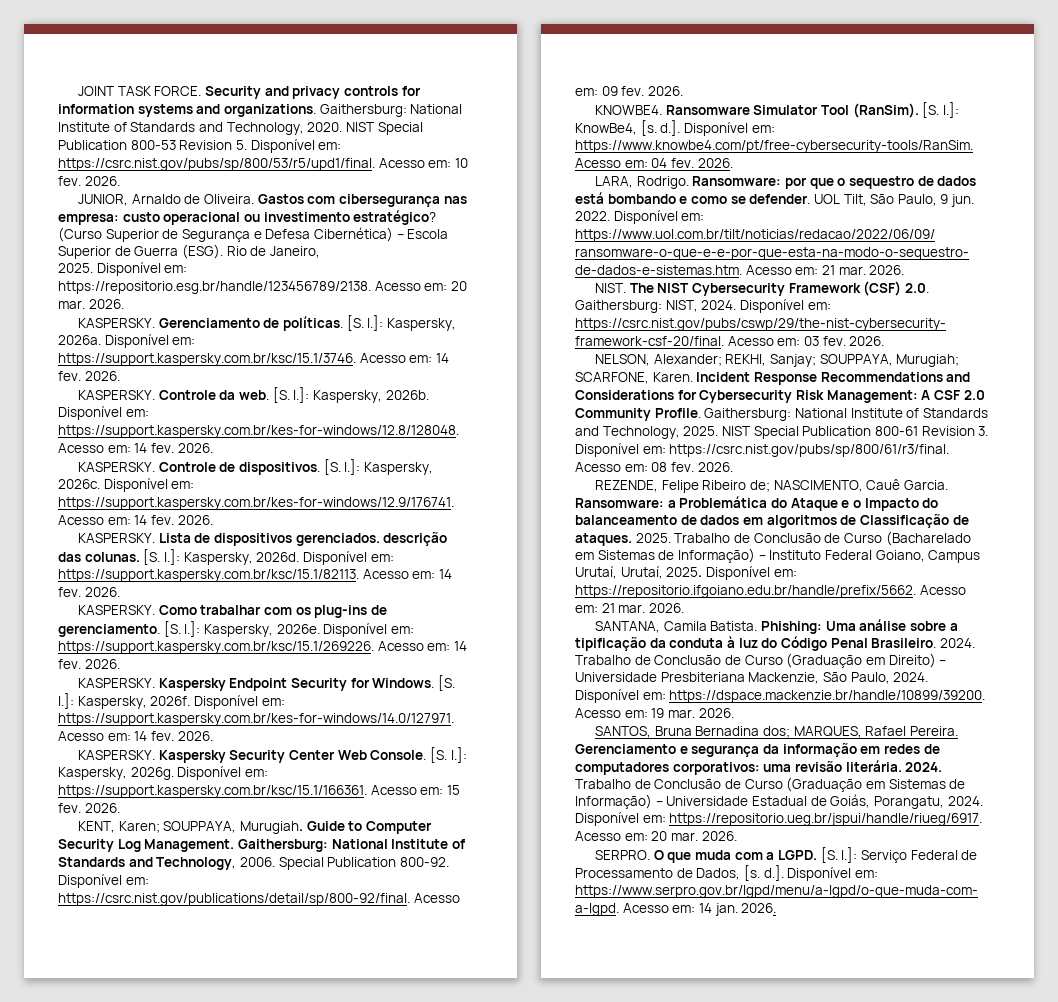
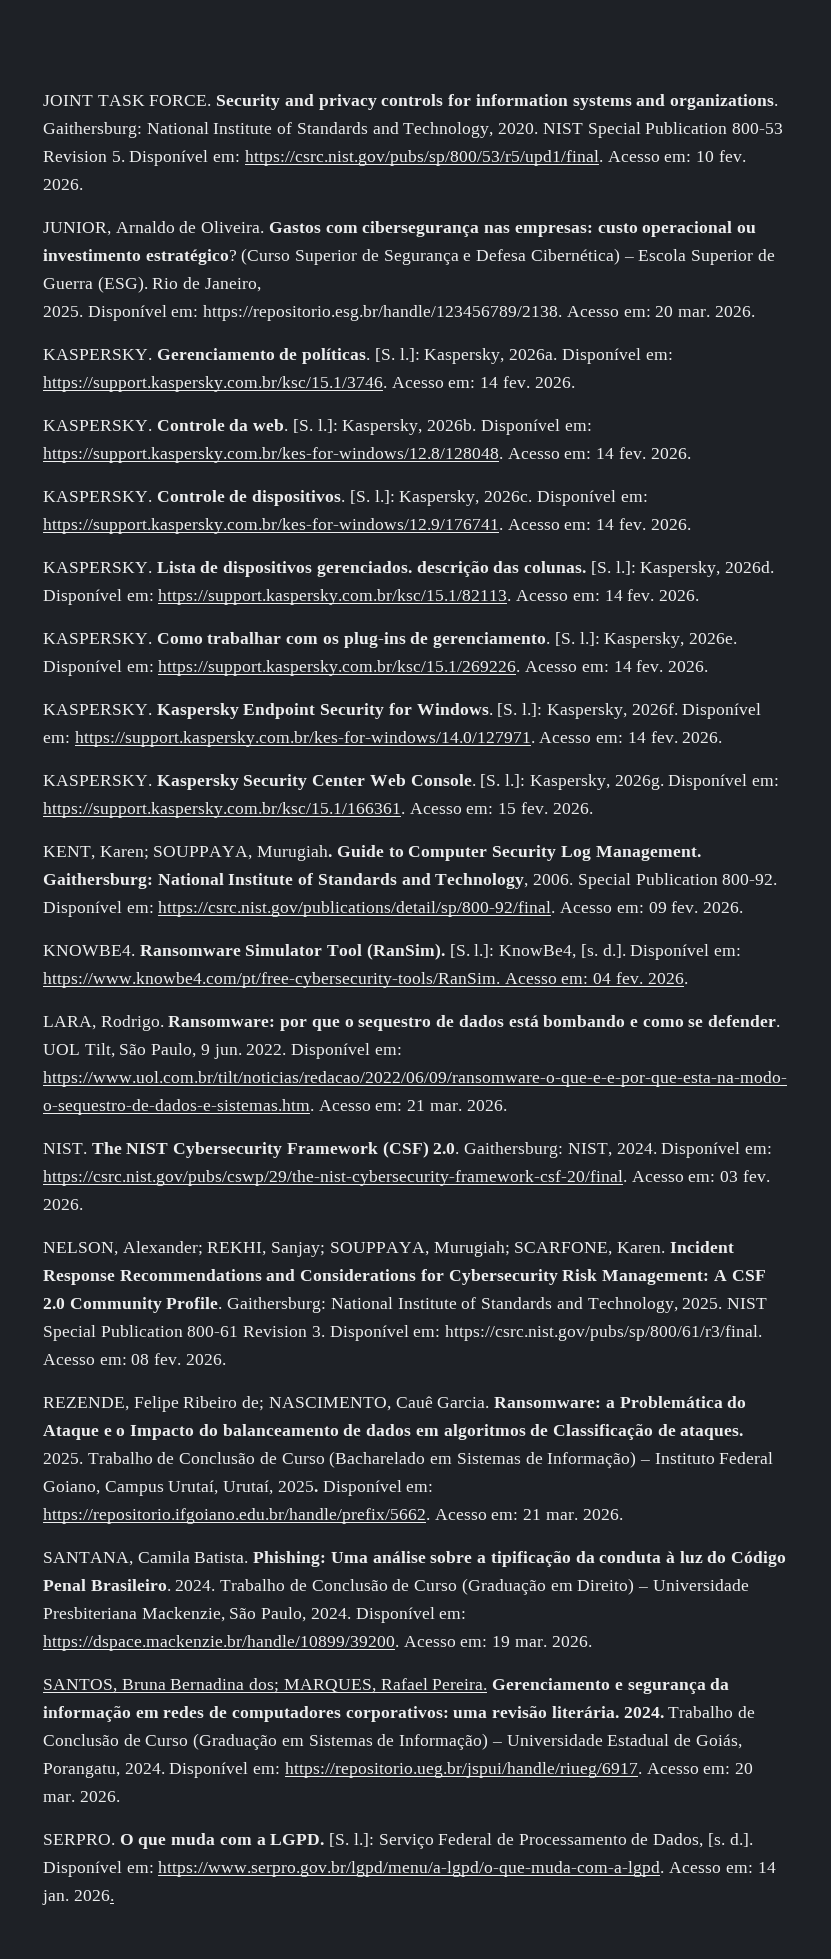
- Gastos com cibersegurança nas empresa: custo operacional ou investimento estratégico?
+ Gastos com cibersegurança nas empresas: custo operacional ou investimento estratégico?

